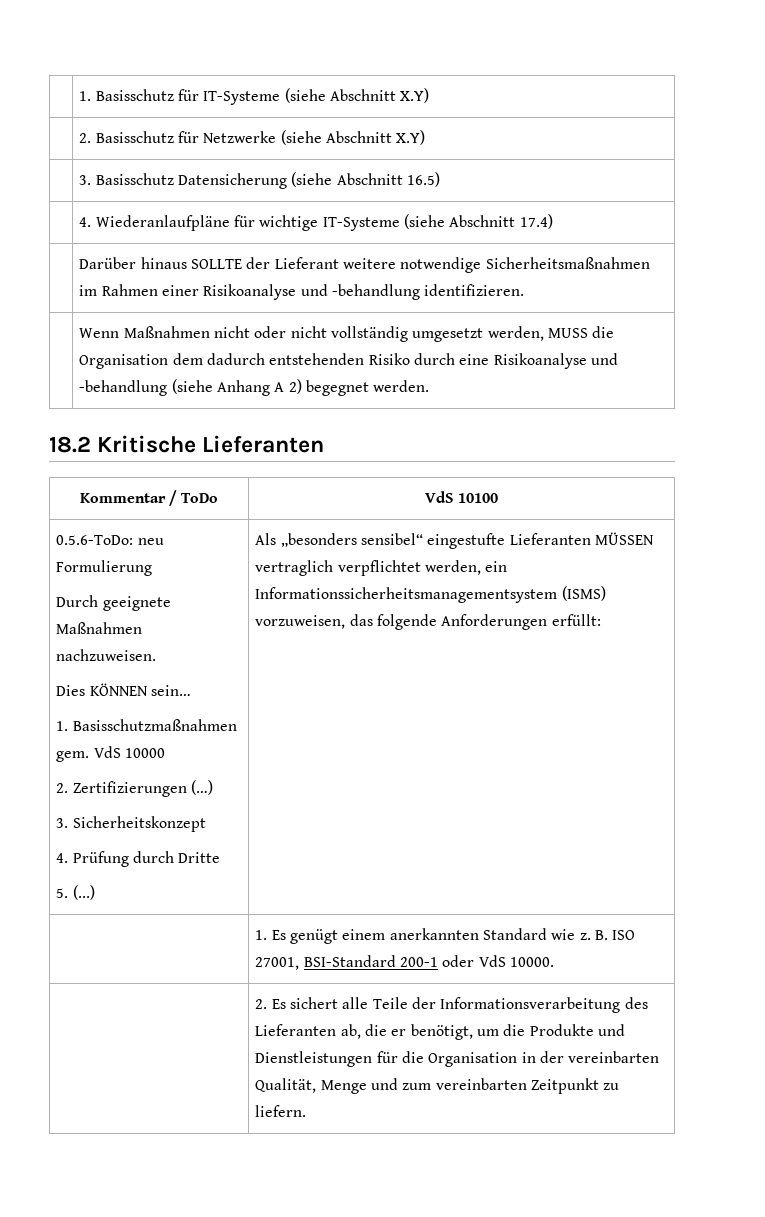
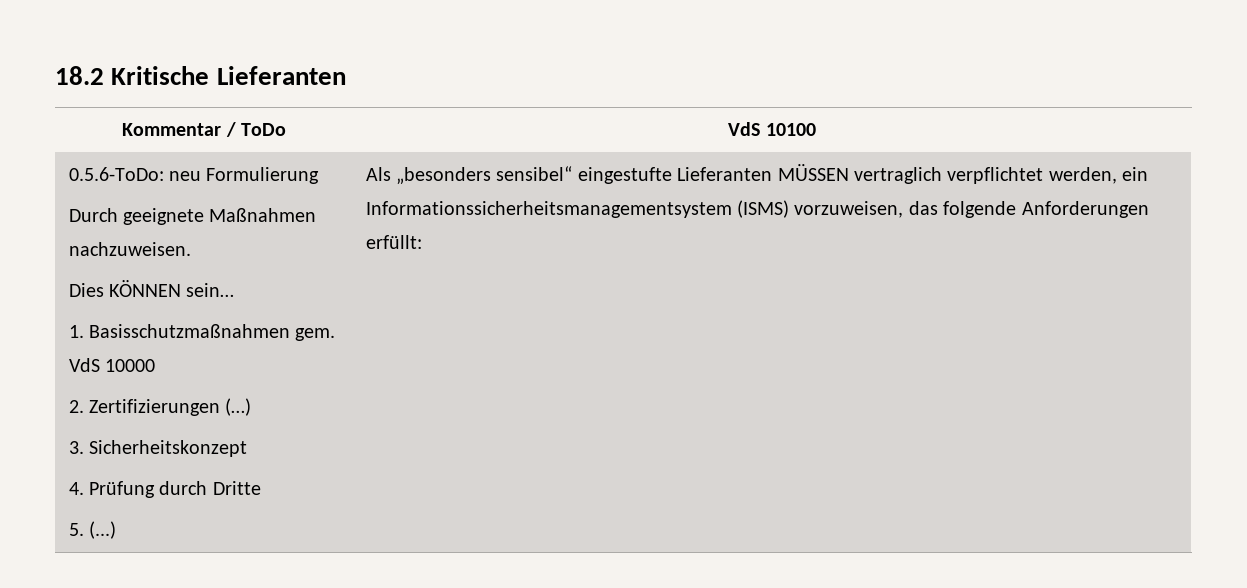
- | 1. Basisschutz für IT-Systeme (siehe Abschnitt X.Y)
- | 2. Basisschutz für Netzwerke (siehe Abschnitt X.Y)
- | 3. Basisschutz Datensicherung (siehe Abschnitt 16.5)
- | 4. Wiederanlaufpläne für wichtige IT-Systeme (siehe Abschnitt 17.4)
- | Darüber hinaus SOLLTE der Lieferant weitere notwendige Sicherheitsmaßnahmen im Rahmen einer Risikoanalyse und -behandlung identifizieren.
- | Wenn Maßnahmen nicht oder nicht vollständig umgesetzt werden, MUSS die Organisation dem dadurch entstehenden Risiko durch eine Risikoanalyse und -behandlung (siehe Anhang A 2) begegnet werden.
- | 1. Es genügt einem anerkannten Standard wie z. B. ISO 27001, BSI-Standard 200-1 oder VdS 10000.
- | 2. Es sichert alle Teile der Informationsverarbeitung des Lieferanten ab, die er benötigt, um die Produkte und Dienstleistungen für die Organisation in der vereinbarten Qualität, Menge und zum vereinbarten Zeitpunkt zu liefern.

